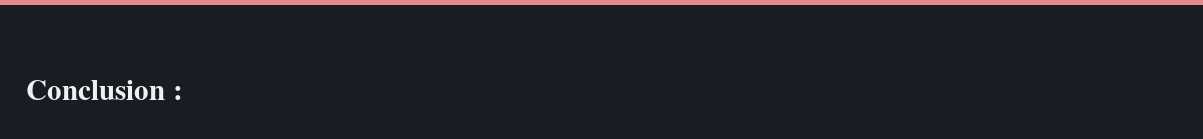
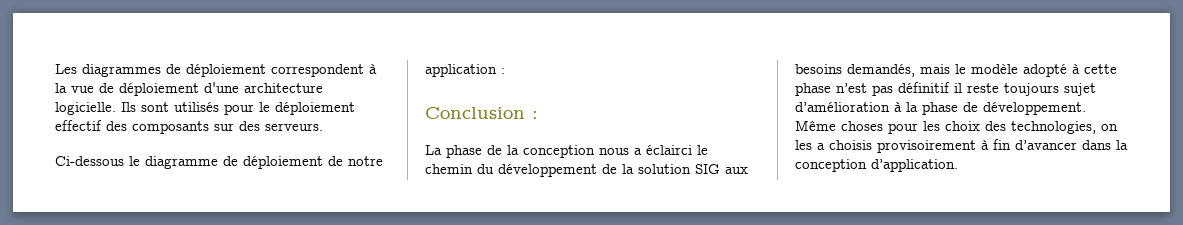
+ Les diagrammes de déploiement correspondent à la vue de déploiement d'une architecture logicielle. Ils sont utilisés pour le déploiement effectif des composants sur des serveurs.
+ Ci-dessous le diagramme de déploiement de notre application :
  Conclusion :
+ La phase de la conception nous a éclairci le chemin du développement de la solution SIG aux besoins demandés, mais le modèle adopté à cette phase n’est pas définitif il reste toujours sujet d’amélioration à la phase de développement. Même choses pour les choix des technologies, on les a choisis provisoirement à fin d’avancer dans la conception d’application.

